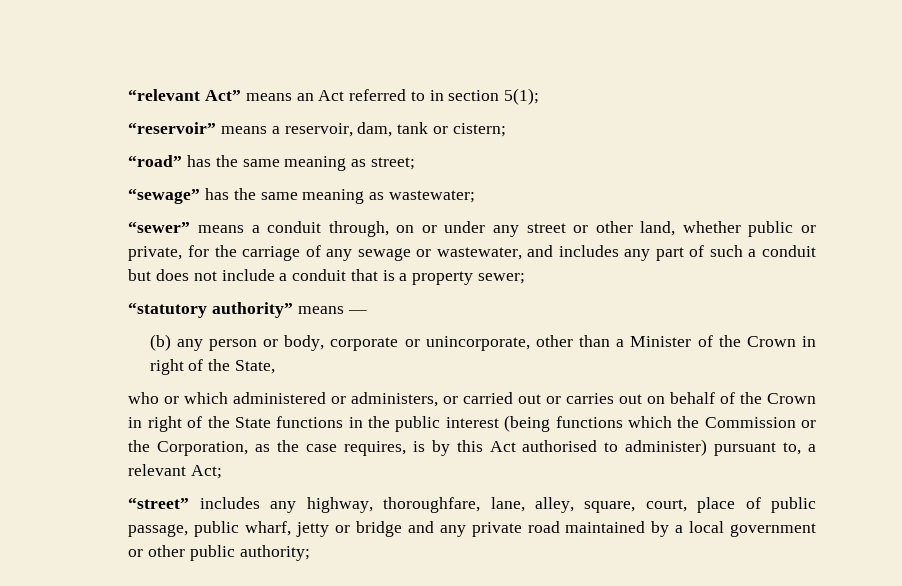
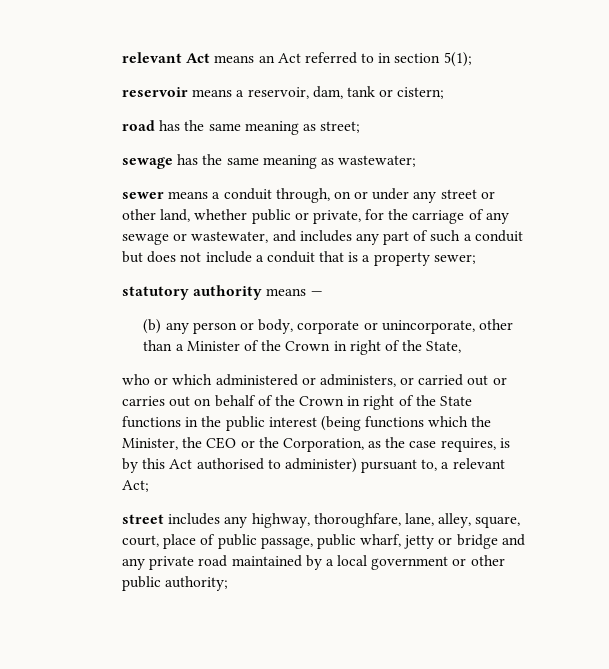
- “relevant Act” means an Act referred to in section 5(1);
+ relevant Act means an Act referred to in section 5(1);
- “reservoir” means a reservoir, dam, tank or cistern;
+ reservoir means a reservoir, dam, tank or cistern;
- “road” has the same meaning as street;
+ road has the same meaning as street;
- “sewage” has the same meaning as wastewater;
+ sewage has the same meaning as wastewater;
- “sewer” means a conduit through, on or under any street or other land, whether public or private, for the carriage of any sewage or wastewater, and includes any part of such a conduit but does not include a conduit that is a property sewer;
+ sewer means a conduit through, on or under any street or other land, whether public or private, for the carriage of any sewage or wastewater, and includes any part of such a conduit but does not include a conduit that is a property sewer;
- “statutory authority” means —
+ statutory authority means —
- who or which administered or administers, or carried out or carries out on behalf of the Crown in right of the State functions in the public interest (being functions which the Commission or the Corporation, as the case requires, is by this Act authorised to administer) pursuant to, a relevant Act;
+ who or which administered or administers, or carried out or carries out on behalf of the Crown in right of the State functions in the public interest (being functions which the Minister, the CEO or the Corporation, as the case requires, is by this Act authorised to administer) pursuant to, a relevant Act;
- “street” includes any highway, thoroughfare, lane, alley, square, court, place of public passage, public wharf, jetty or bridge and any private road maintained by a local government or other public authority;
+ street includes any highway, thoroughfare, lane, alley, square, court, place of public passage, public wharf, jetty or bridge and any private road maintained by a local government or other public authority;

